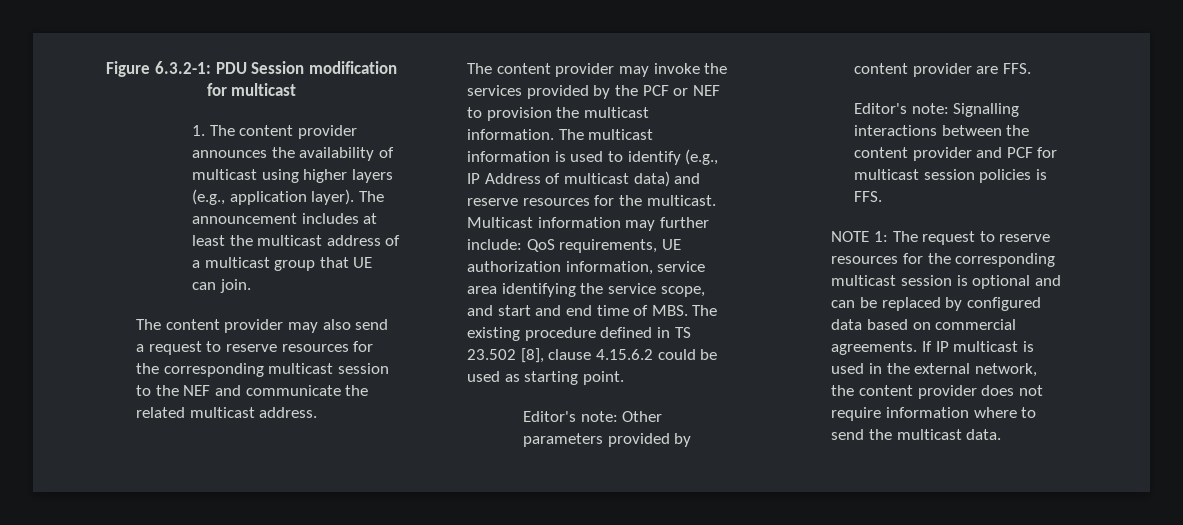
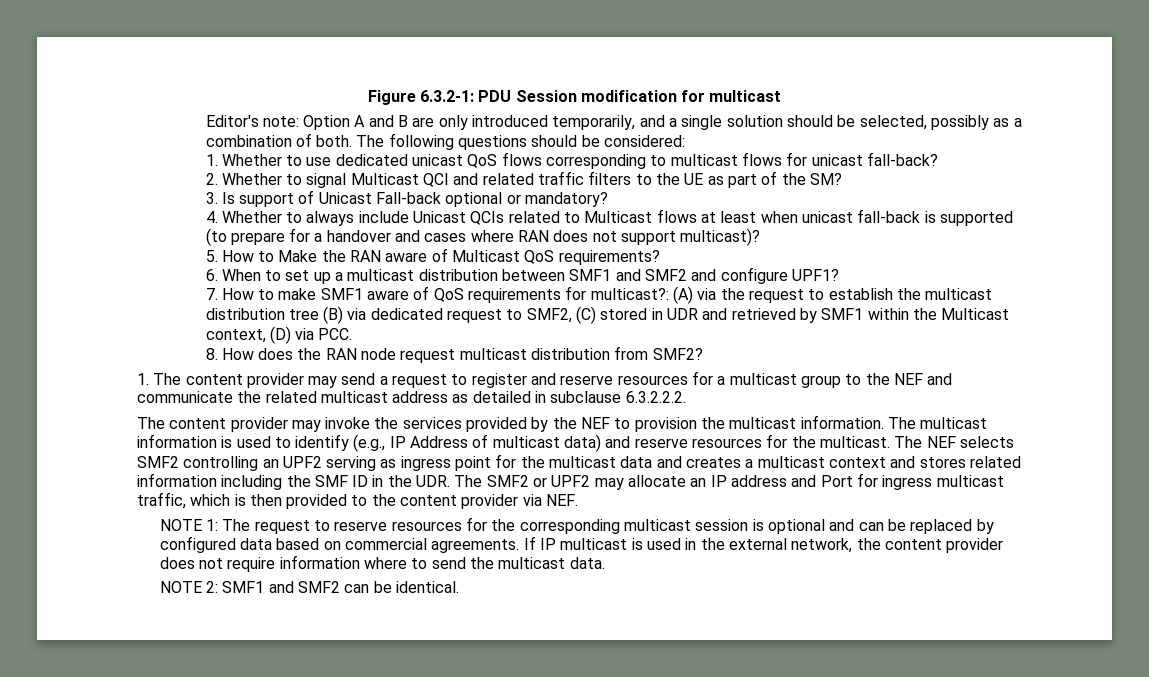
- 1. The content provider announces the availability of multicast using higher layers (e.g., application layer). The announcement includes at least the multicast address of a multicast group that UE can join.
- The content provider may also send a request to reserve resources for the corresponding multicast session to the NEF and communicate the related multicast address.
+ Editor's note: Option A and B are only introduced temporarily, and a single solution should be selected, possibly as a combination of both. The following questions should be considered:
+ 1. Whether to use dedicated unicast QoS flows corresponding to multicast flows for unicast fall-back?
+ 2. Whether to signal Multicast QCI and related traffic filters to the UE as part of the SM?
+ 3. Is support of Unicast Fall-back optional or mandatory?
+ 4. Whether to always include Unicast QCIs related to Multicast flows at least when unicast fall-back is supported (to prepare for a handover and cases where RAN does not support multicast)?
+ 5. How to Make the RAN aware of Multicast QoS requirements?
+ 6. When to set up a multicast distribution between SMF1 and SMF2 and configure UPF1?
+ 7. How to make SMF1 aware of QoS requirements for multicast?: (A) via the request to establish the multicast distribution tree (B) via dedicated request to SMF2, (C) stored in UDR and retrieved by SMF1 within the Multicast context, (D) via PCC.
+ 8. How does the RAN node request multicast distribution from SMF2?
+ 1. The content provider may send a request to register and reserve resources for a multicast group to the NEF and communicate the related multicast address as detailed in subclause 6.3.2.2.2.
- The content provider may invoke the services provided by the PCF or NEF to provision the multicast information.
+ The content provider may invoke the services provided by the NEF to provision the multicast information.
- Multicast information may further include: QoS requirements, UE authorization information, service area identifying the service scope, and start and end time of MBS. The existing procedure defined in TS 23.502 [8], clause 4.15.6.2 could be used as starting point.
- Editor's note: Other parameters provided by content provider are FFS.
- Editor's note: Signalling interactions between the content provider and PCF for multicast session policies is FFS.
+ The NEF selects SMF2 controlling an UPF2 serving as ingress point for the multicast data and creates a multicast context and stores related information including the SMF ID in the UDR. The SMF2 or UPF2 may allocate an IP address and Port for ingress multicast traffic, which is then provided to the content provider via NEF.
+ NOTE 2: SMF1 and SMF2 can be identical.

